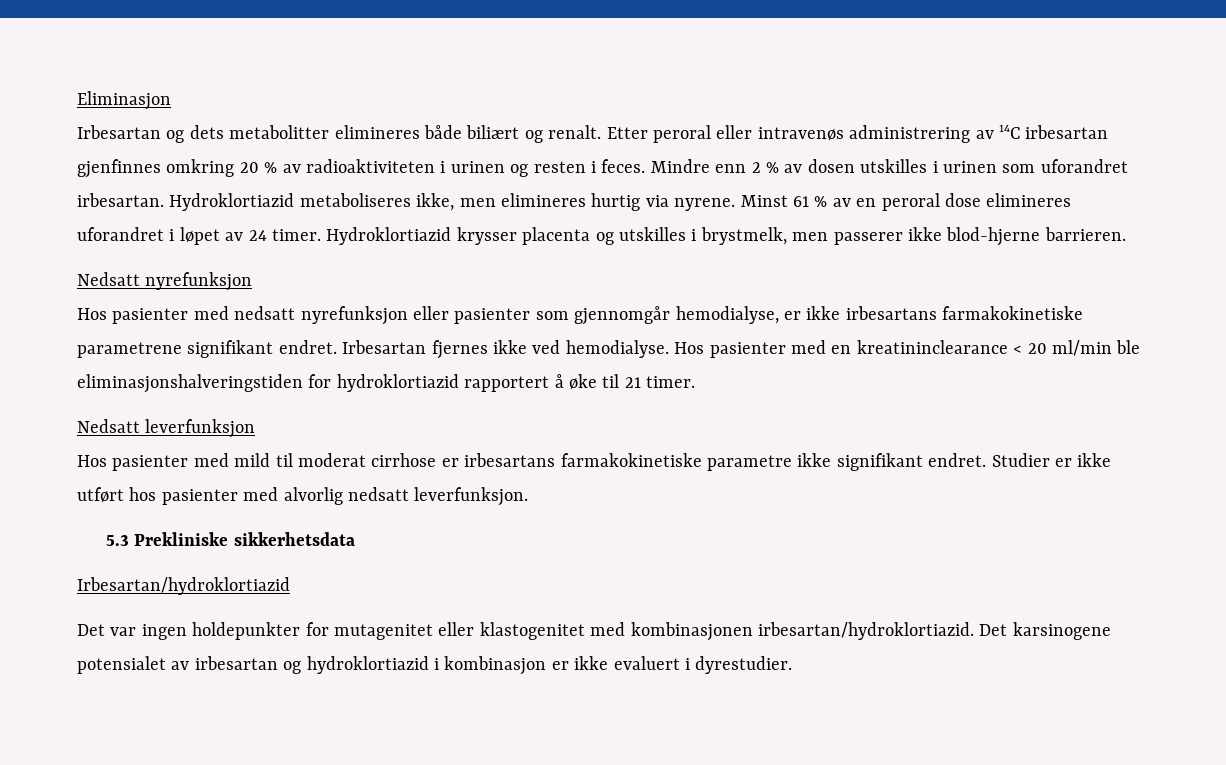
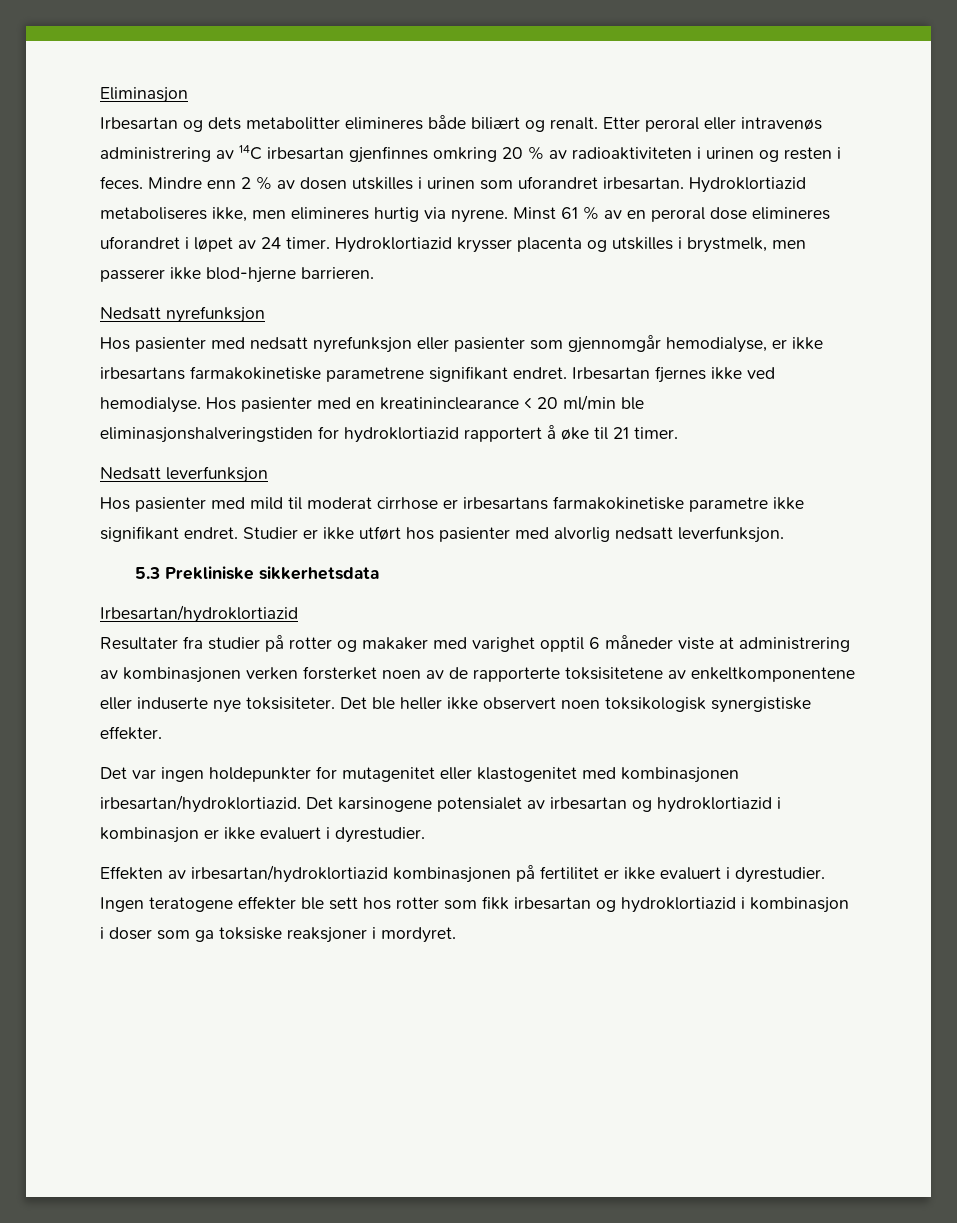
+ Resultater fra studier på rotter og makaker med varighet opptil 6 måneder viste at administrering av kombinasjonen verken forsterket noen av de rapporterte toksisitetene av enkeltkomponentene eller induserte nye toksisiteter. Det ble heller ikke observert noen toksikologisk synergistiske effekter.
+ Effekten av irbesartan/hydroklortiazid kombinasjonen på fertilitet er ikke evaluert i dyrestudier. Ingen teratogene effekter ble sett hos rotter som fikk irbesartan og hydroklortiazid i kombinasjon i doser som ga toksiske reaksjoner i mordyret.

